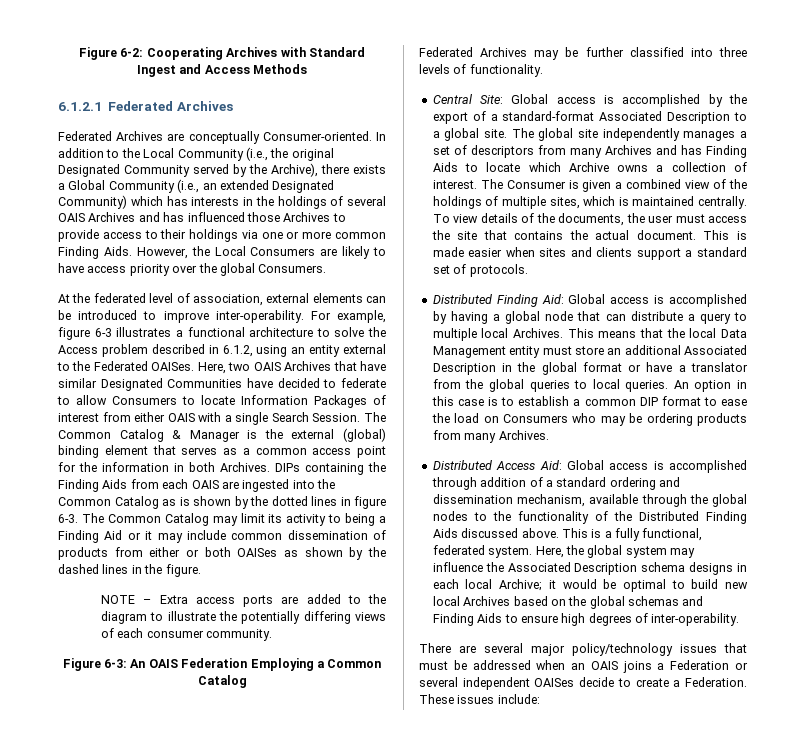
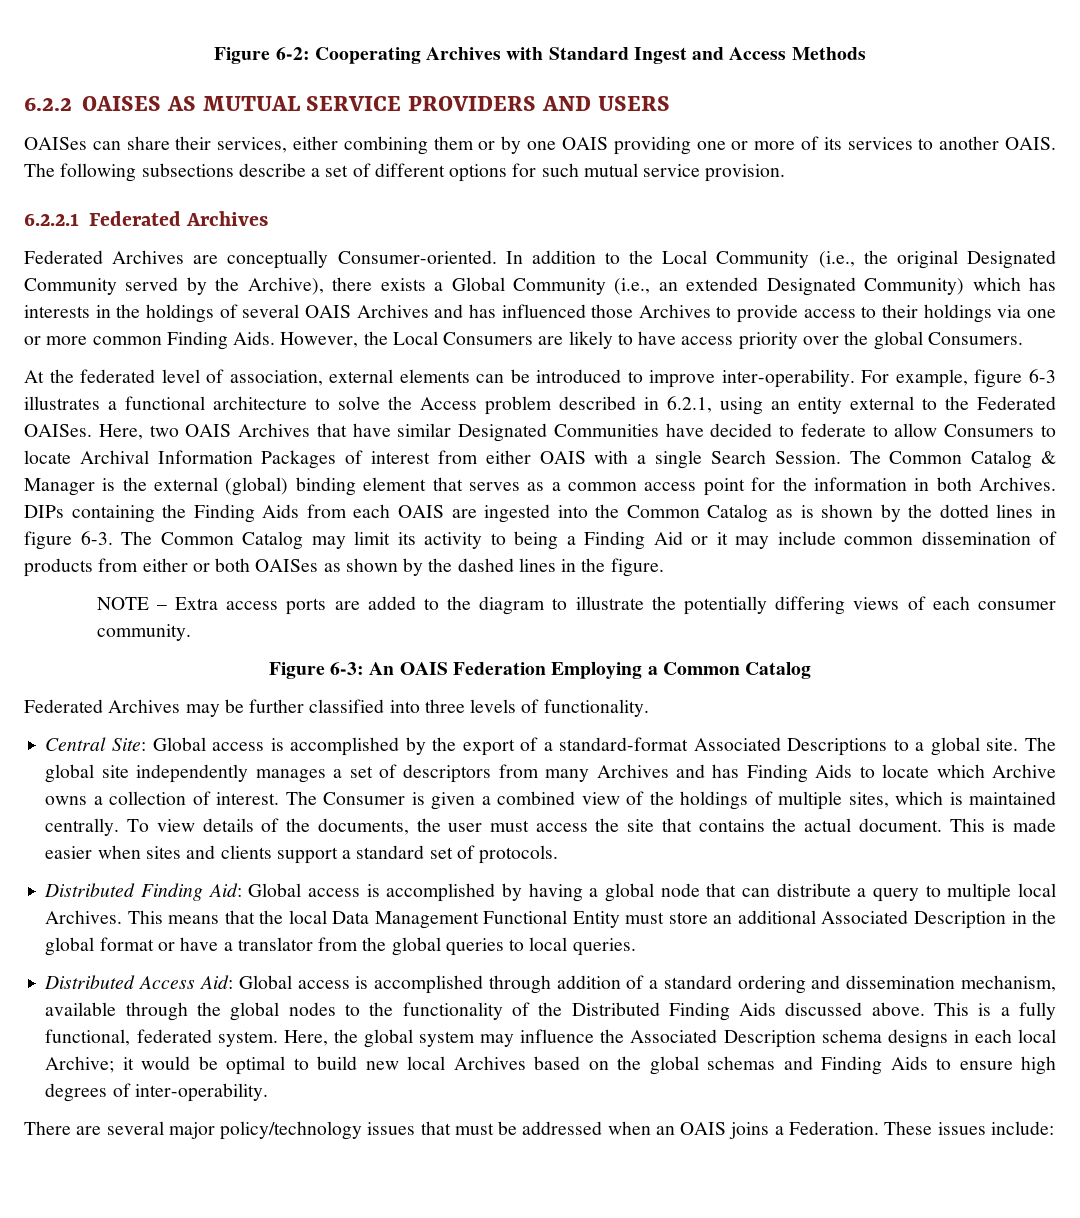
- 6.1.2.1 Federated Archives
+ 6.2.2 OAISES AS MUTUAL SERVICE PROVIDERS AND USERS
+ OAISes can share their services, either combining them or by one OAIS providing one or more of its services to another OAIS. The following subsections describe a set of different options for such mutual service provision.
+ 6.2.2.1 Federated Archives
- For example, figure 6-3 illustrates a functional architecture to solve the Access problem described in 6.1.2, using an entity external to the Federated OAISes.
+ For example, figure 6-3 illustrates a functional architecture to solve the Access problem described in 6.2.1, using an entity external to the Federated OAISes.
- Here, two OAIS Archives that have similar Designated Communities have decided to federate to allow Consumers to locate Information Packages of interest from either OAIS with a single Search Session.
+ Here, two OAIS Archives that have similar Designated Communities have decided to federate to allow Consumers to locate Archival Information Packages of interest from either OAIS with a single Search Session.
- Central Site: Global access is accomplished by the export of a standard-format Associated Description to a global site.
+ Central Site: Global access is accomplished by the export of a standard-format Associated Descriptions to a global site.
- This means that the local Data Management entity must store an additional Associated Description in the global format or have a translator from the global queries to local queries. An option in this case is to establish a common DIP format to ease the load on Consumers who may be ordering products from many Archives.
+ This means that the local Data Management Functional Entity must store an additional Associated Description in the global format or have a translator from the global queries to local queries.
- There are several major policy/technology issues that must be addressed when an OAIS joins a Federation or several independent OAISes decide to create a Federation.
+ There are several major policy/technology issues that must be addressed when an OAIS joins a Federation.

